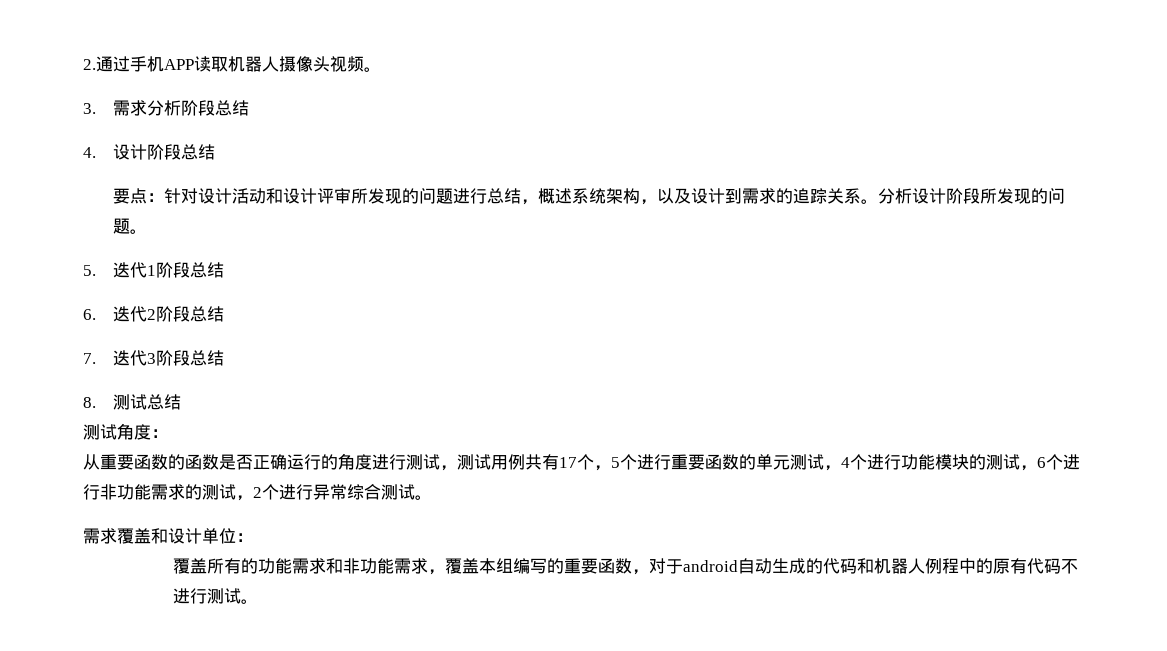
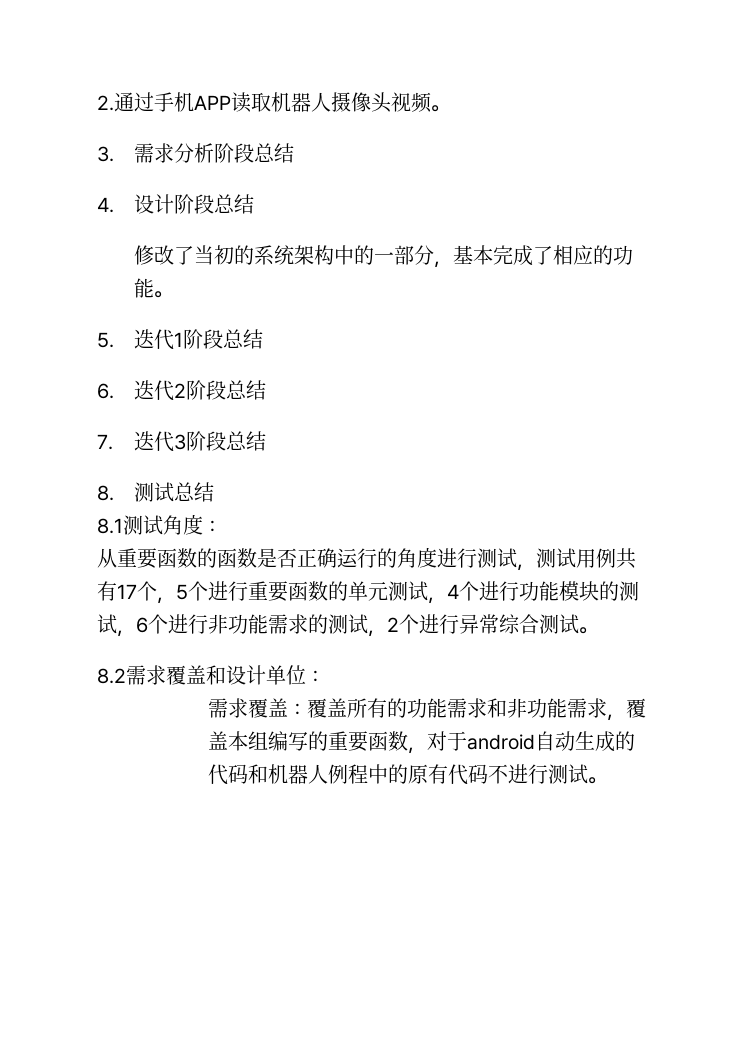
- 要点：针对设计活动和设计评审所发现的问题进行总结，概述系统架构，以及设计到需求的追踪关系。分析设计阶段所发现的问题。
+ 修改了当初的系统架构中的一部分，基本完成了相应的功能。
- 测试角度：
+ 8.1测试角度：
- 需求覆盖和设计单位：
+ 8.2需求覆盖和设计单位：
- 覆盖所有的功能需求和非功能需求，覆盖本组编写的重要函数，对于android自动生成的代码和机器人例程中的原有代码不进行测试。
+ 需求覆盖：覆盖所有的功能需求和非功能需求，覆盖本组编写的重要函数，对于android自动生成的代码和机器人例程中的原有代码不进行测试。

